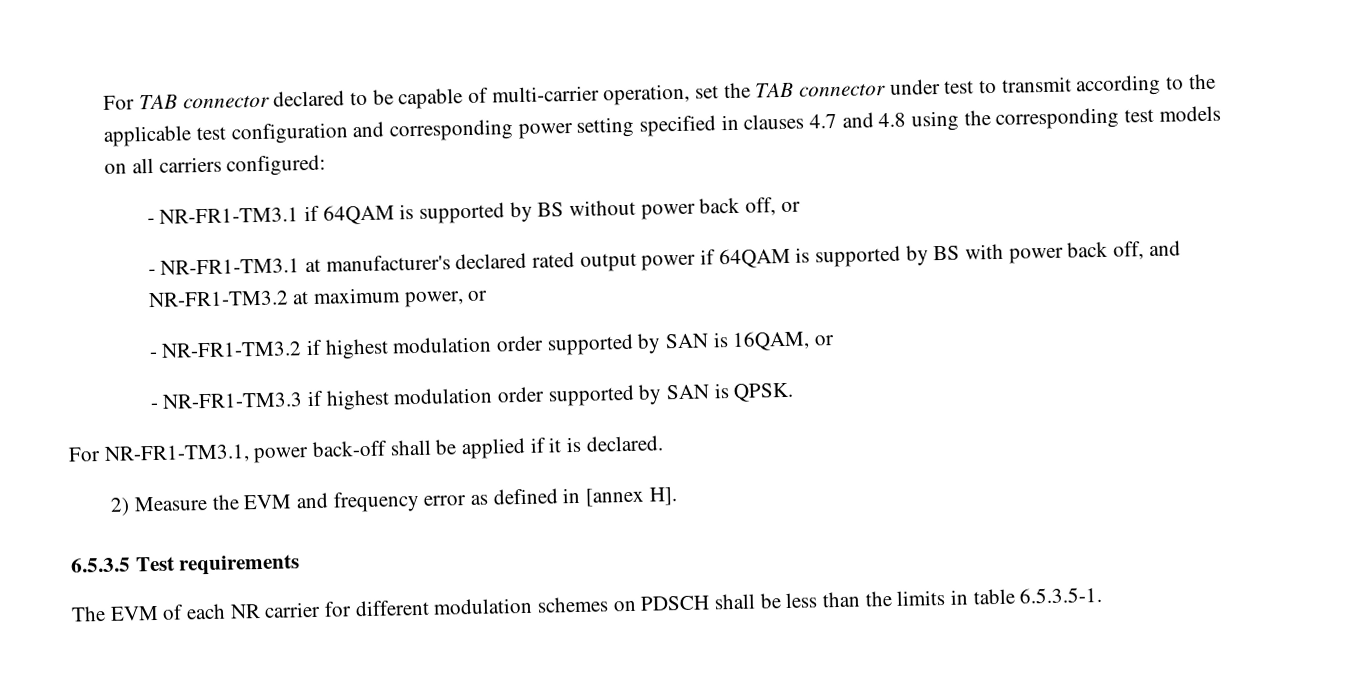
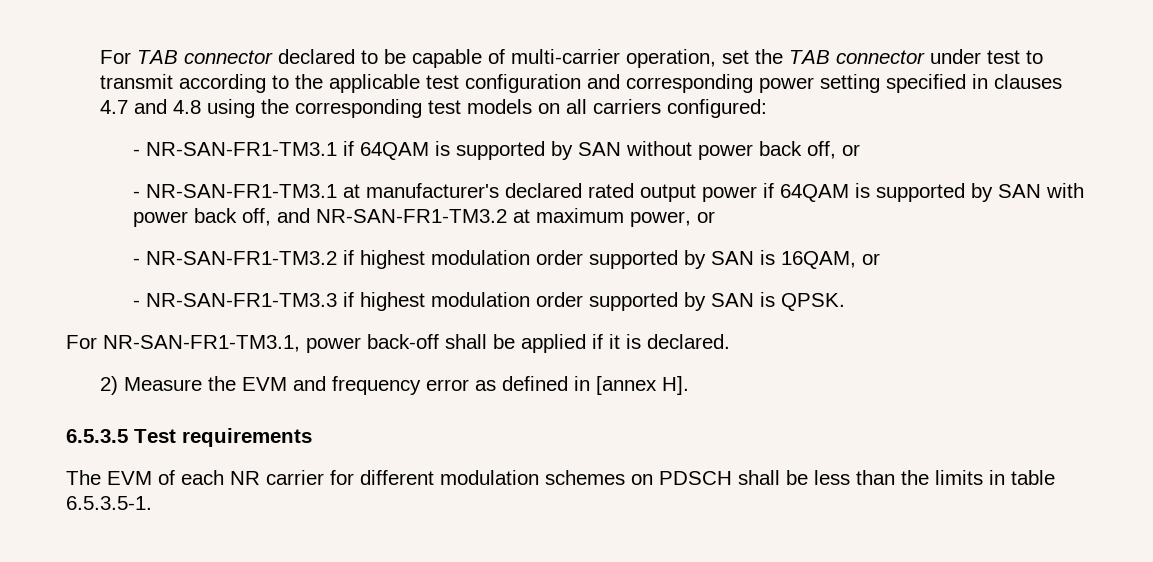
- - NR-FR1-TM3.1 if 64QAM is supported by BS without power back off, or
+ - NR-SAN-FR1-TM3.1 if 64QAM is supported by SAN without power back off, or
- - NR-FR1-TM3.1 at manufacturer's declared rated output power if 64QAM is supported by BS with power back off, and NR-FR1-TM3.2 at maximum power, or
+ - NR-SAN-FR1-TM3.1 at manufacturer's declared rated output power if 64QAM is supported by SAN with power back off, and NR-SAN-FR1-TM3.2 at maximum power, or
- - NR-FR1-TM3.2 if highest modulation order supported by SAN is 16QAM, or
+ - NR-SAN-FR1-TM3.2 if highest modulation order supported by SAN is 16QAM, or
- - NR-FR1-TM3.3 if highest modulation order supported by SAN is QPSK.
+ - NR-SAN-FR1-TM3.3 if highest modulation order supported by SAN is QPSK.
- For NR-FR1-TM3.1, power back-off shall be applied if it is declared.
+ For NR-SAN-FR1-TM3.1, power back-off shall be applied if it is declared.

